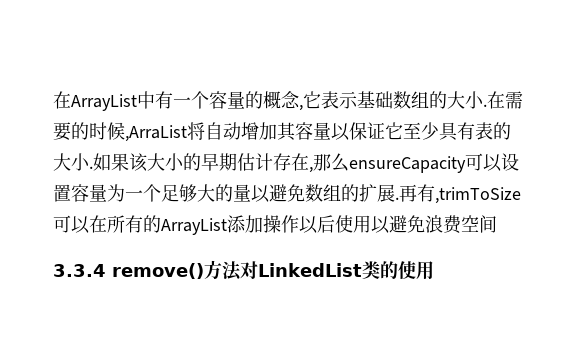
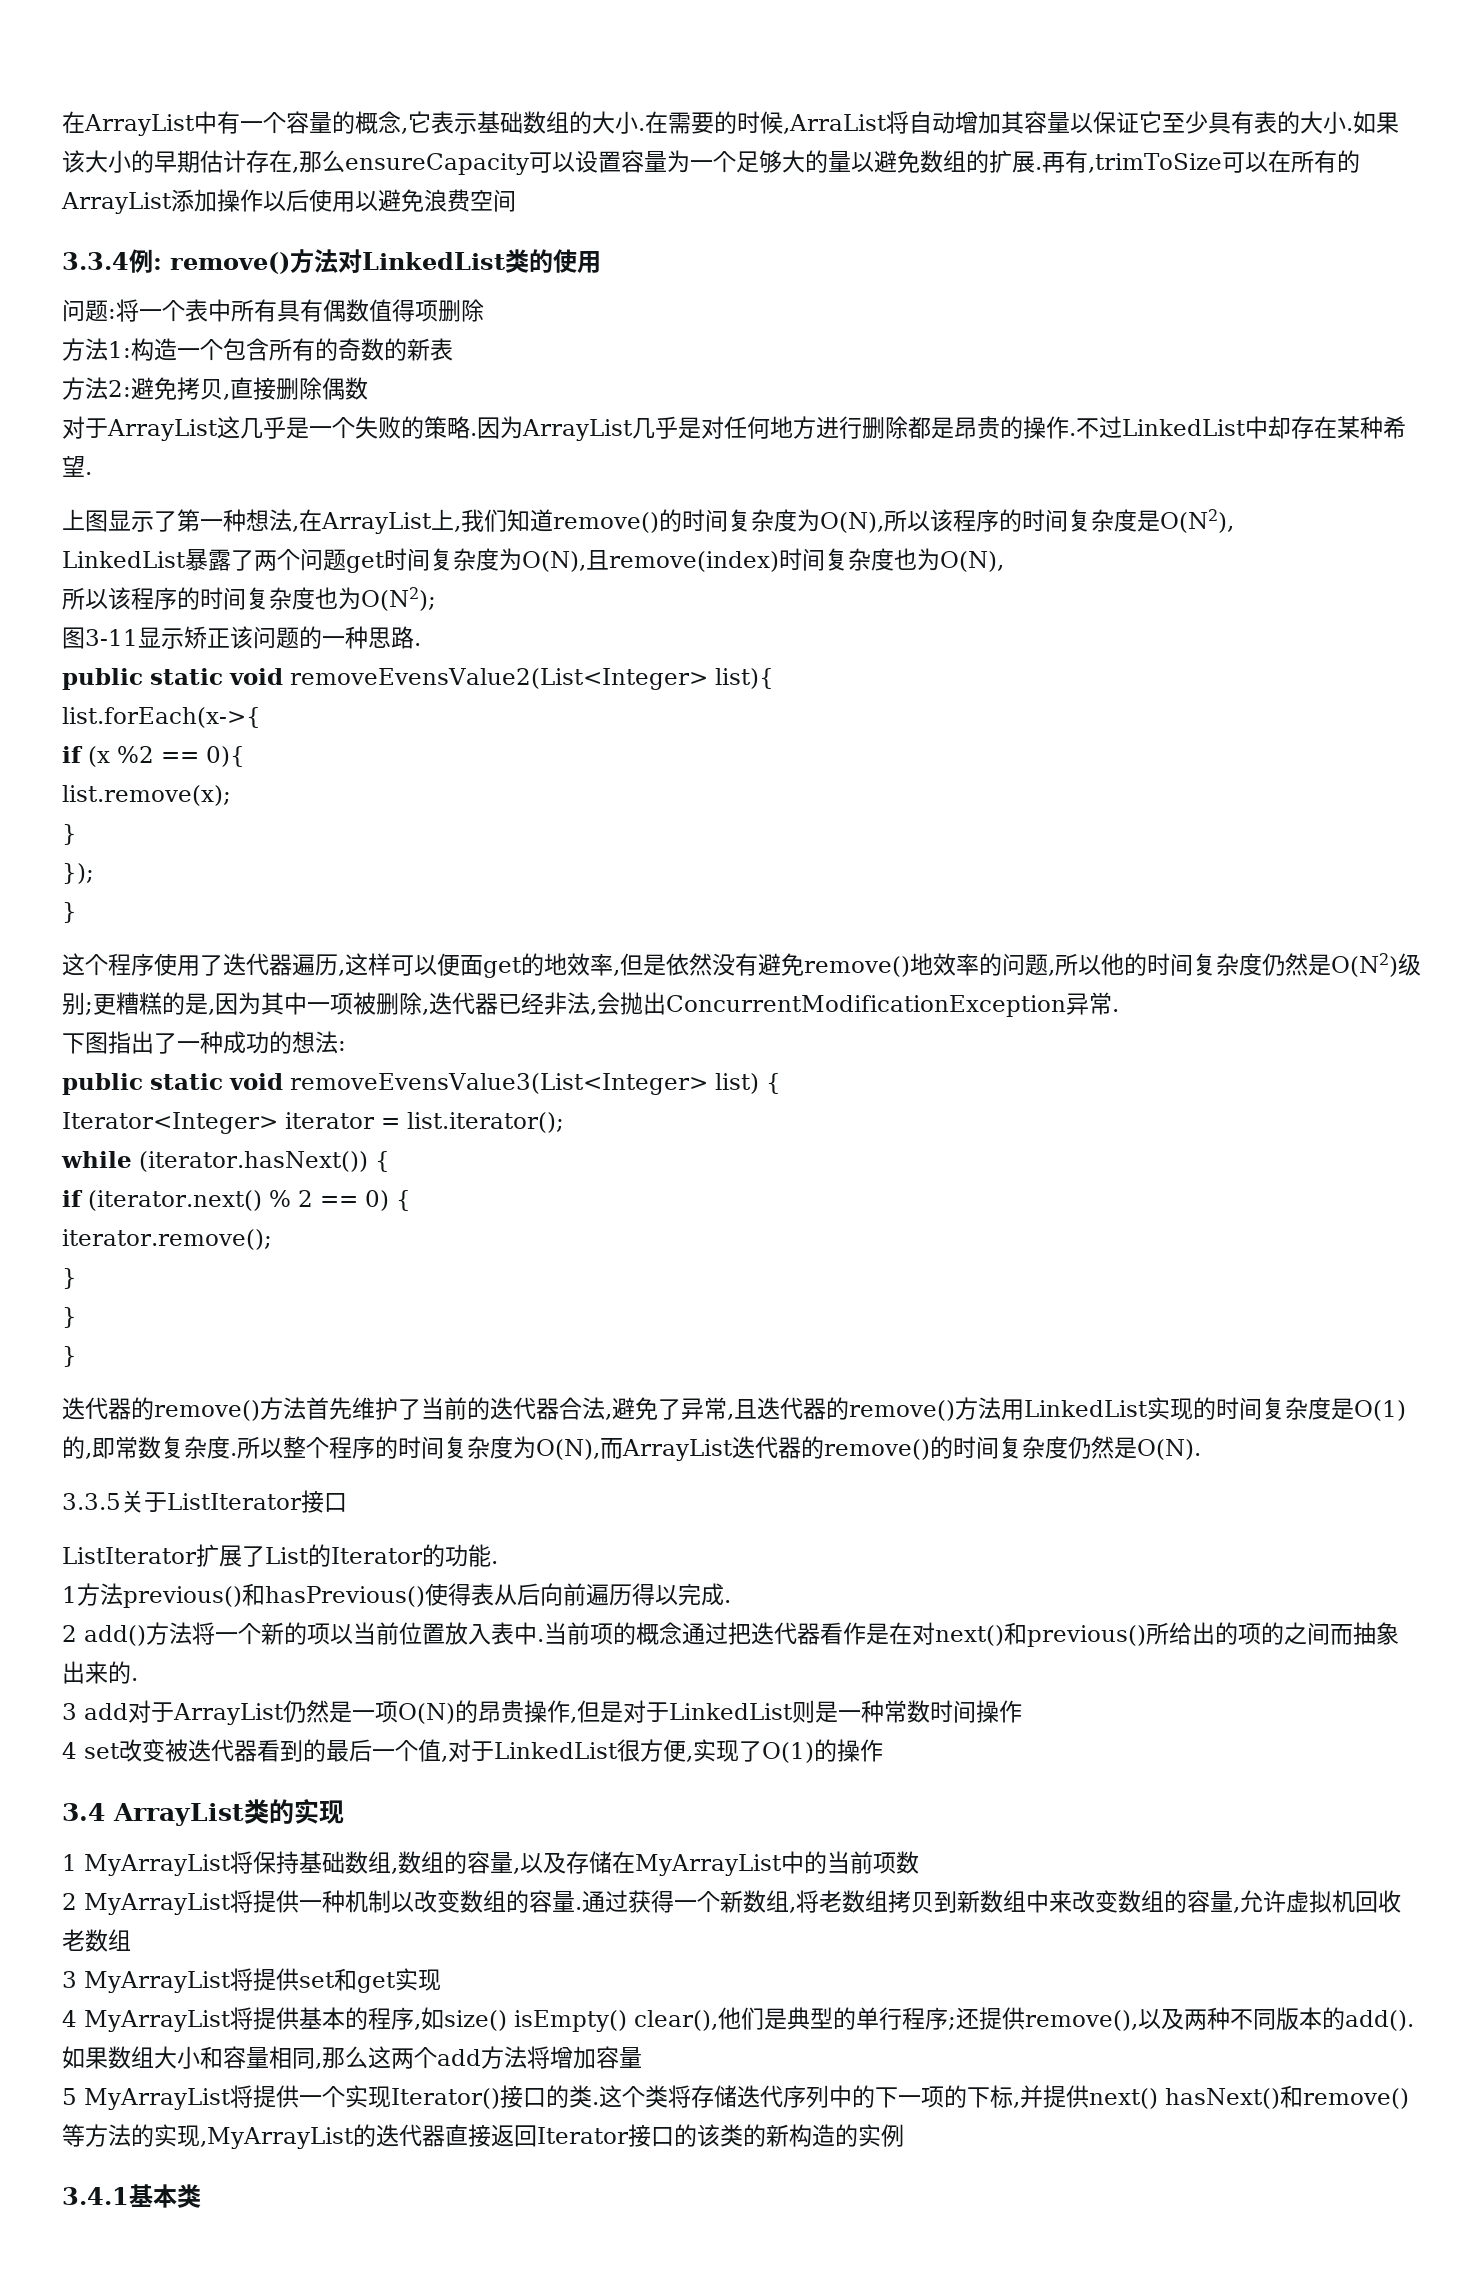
- 3.3.4 remove()方法对LinkedList类的使用
+ 3.3.4例: remove()方法对LinkedList类的使用
+ 问题:将一个表中所有具有偶数值得项删除
+ 方法1:构造一个包含所有的奇数的新表
+ 方法2:避免拷贝,直接删除偶数
+ 对于ArrayList这几乎是一个失败的策略.因为ArrayList几乎是对任何地方进行删除都是昂贵的操作.不过LinkedList中却存在某种希望.
+ 上图显示了第一种想法,在ArrayList上,我们知道remove()的时间复杂度为O(N),所以该程序的时间复杂度是O(N2),
+ LinkedList暴露了两个问题get时间复杂度为O(N),且remove(index)时间复杂度也为O(N),
+ 所以该程序的时间复杂度也为O(N2);
+ 图3-11显示矫正该问题的一种思路.
+ public static void removeEvensValue2(List<Integer> list){
+ list.forEach(x->{
+ if (x %2 == 0){
+ list.remove(x);
+ }
+ });
+ }
+ 这个程序使用了迭代器遍历,这样可以便面get的地效率,但是依然没有避免remove()地效率的问题,所以他的时间复杂度仍然是O(N2)级别;更糟糕的是,因为其中一项被删除,迭代器已经非法,会抛出ConcurrentModificationException异常.
+ 下图指出了一种成功的想法:
+ public static void removeEvensValue3(List<Integer> list) {
+ Iterator<Integer> iterator = list.iterator();
+ while (iterator.hasNext()) {
+ if (iterator.next() % 2 == 0) {
+ iterator.remove();
+ }
+ }
+ }
+ 迭代器的remove()方法首先维护了当前的迭代器合法,避免了异常,且迭代器的remove()方法用LinkedList实现的时间复杂度是O(1)的,即常数复杂度.所以整个程序的时间复杂度为O(N),而ArrayList迭代器的remove()的时间复杂度仍然是O(N).
+ 3.3.5关于ListIterator接口
+ ListIterator扩展了List的Iterator的功能.
+ 1方法previous()和hasPrevious()使得表从后向前遍历得以完成.
+ 2 add()方法将一个新的项以当前位置放入表中.当前项的概念通过把迭代器看作是在对next()和previous()所给出的项的之间而抽象出来的.
+ 3 add对于ArrayList仍然是一项O(N)的昂贵操作,但是对于LinkedList则是一种常数时间操作
+ 4 set改变被迭代器看到的最后一个值,对于LinkedList很方便,实现了O(1)的操作
+ 3.4 ArrayList类的实现
+ 1 MyArrayList将保持基础数组,数组的容量,以及存储在MyArrayList中的当前项数
+ 2 MyArrayList将提供一种机制以改变数组的容量.通过获得一个新数组,将老数组拷贝到新数组中来改变数组的容量,允许虚拟机回收老数组
+ 3 MyArrayList将提供set和get实现
+ 4 MyArrayList将提供基本的程序,如size() isEmpty() clear(),他们是典型的单行程序;还提供remove(),以及两种不同版本的add().如果数组大小和容量相同,那么这两个add方法将增加容量
+ 5 MyArrayList将提供一个实现Iterator()接口的类.这个类将存储迭代序列中的下一项的下标,并提供next() hasNext()和remove()等方法的实现,MyArrayList的迭代器直接返回Iterator接口的该类的新构造的实例
+ 3.4.1基本类

